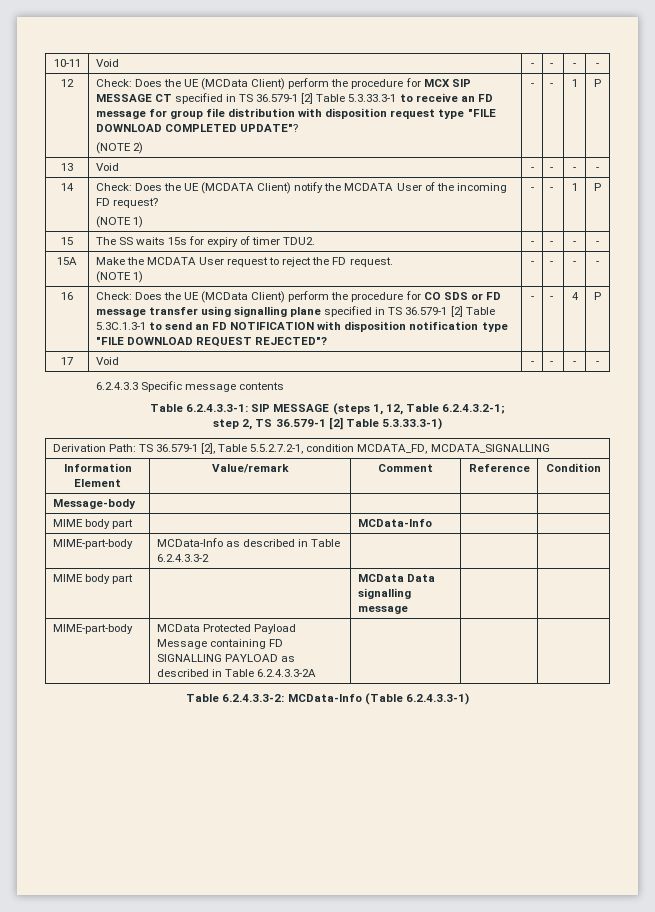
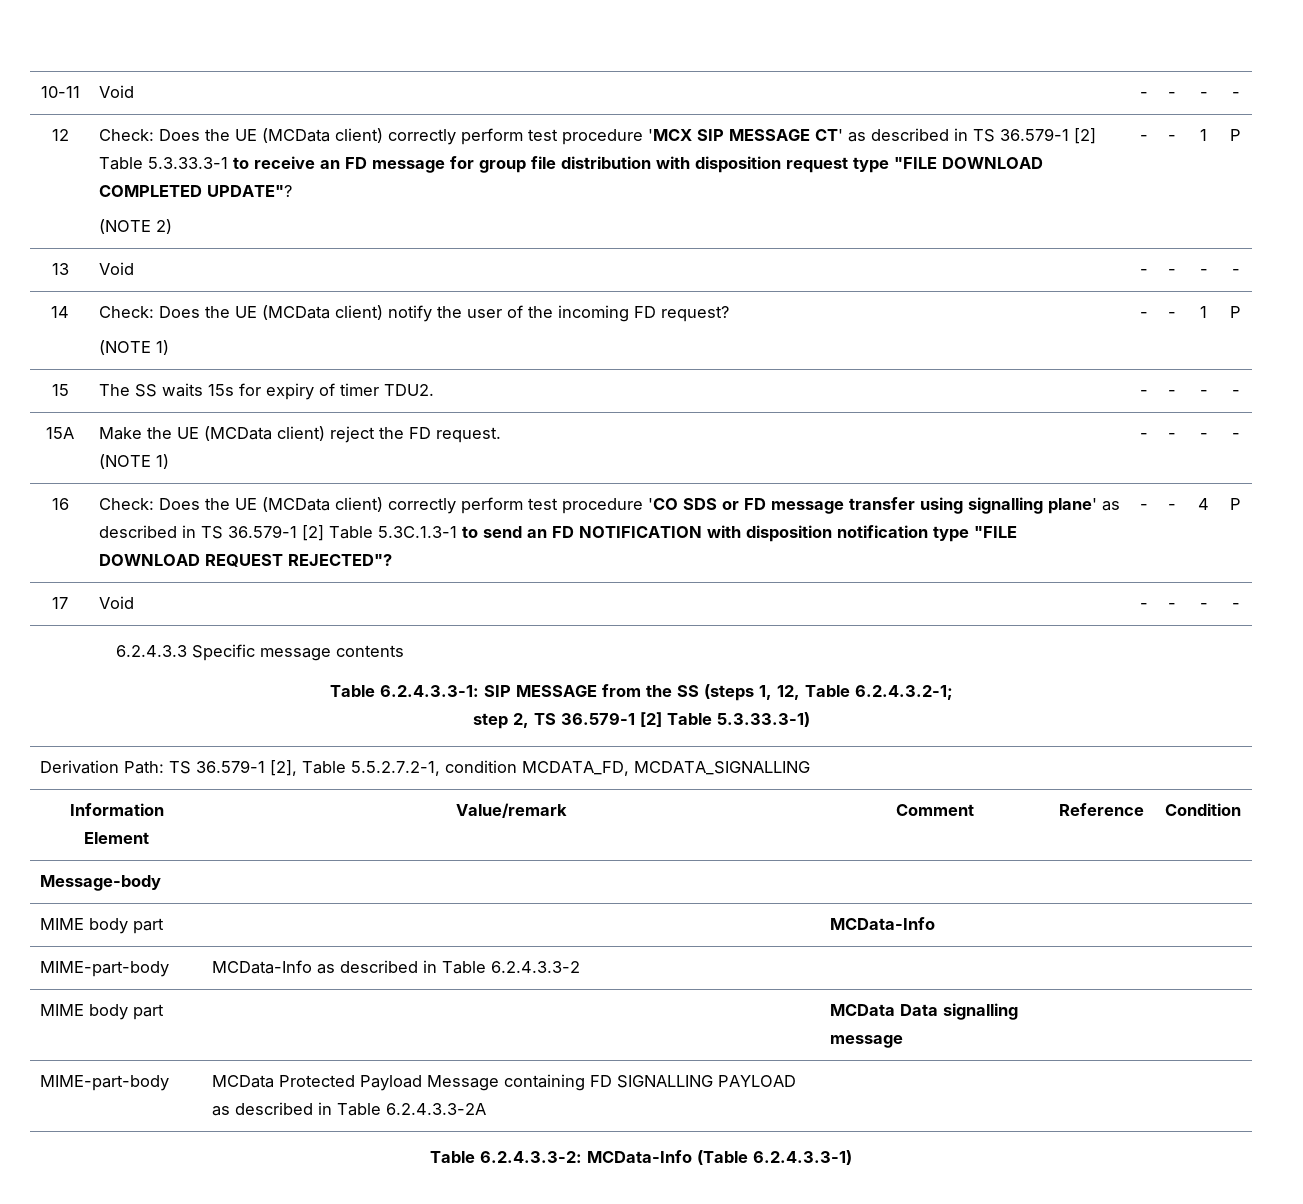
- Check: Does the UE (MCData Client) perform the procedure for MCX SIP MESSAGE CT specified in TS 36.579-1 [2] Table 5.3.33.3-1 to receive an FD message for group file distribution with disposition request type "FILE DOWNLOAD COMPLETED UPDATE"?
+ Check: Does the UE (MCData client) correctly perform test procedure 'MCX SIP MESSAGE CT' as described in TS 36.579-1 [2] Table 5.3.33.3-1 to receive an FD message for group file distribution with disposition request type "FILE DOWNLOAD COMPLETED UPDATE"?
- 14 | Check: Does the UE (MCDATA Client) notify the MCDATA User of the incoming FD request?
+ 14 | Check: Does the UE (MCData client) notify the user of the incoming FD request?
- 15A | Make the MCDATA User request to reject the FD request.
+ 15A | Make the UE (MCData client) reject the FD request.
- Check: Does the UE (MCData Client) perform the procedure for CO SDS or FD message transfer using signalling plane specified in TS 36.579-1 [2] Table 5.3C.1.3-1 to send an FD NOTIFICATION with disposition notification type "FILE DOWNLOAD REQUEST REJECTED"?
+ Check: Does the UE (MCData client) correctly perform test procedure 'CO SDS or FD message transfer using signalling plane' as described in TS 36.579-1 [2] Table 5.3C.1.3-1 to send an FD NOTIFICATION with disposition notification type "FILE DOWNLOAD REQUEST REJECTED"?
- Table 6.2.4.3.3-1: SIP MESSAGE (steps 1, 12, Table 6.2.4.3.2-1;
+ Table 6.2.4.3.3-1: SIP MESSAGE from the SS (steps 1, 12, Table 6.2.4.3.2-1;

